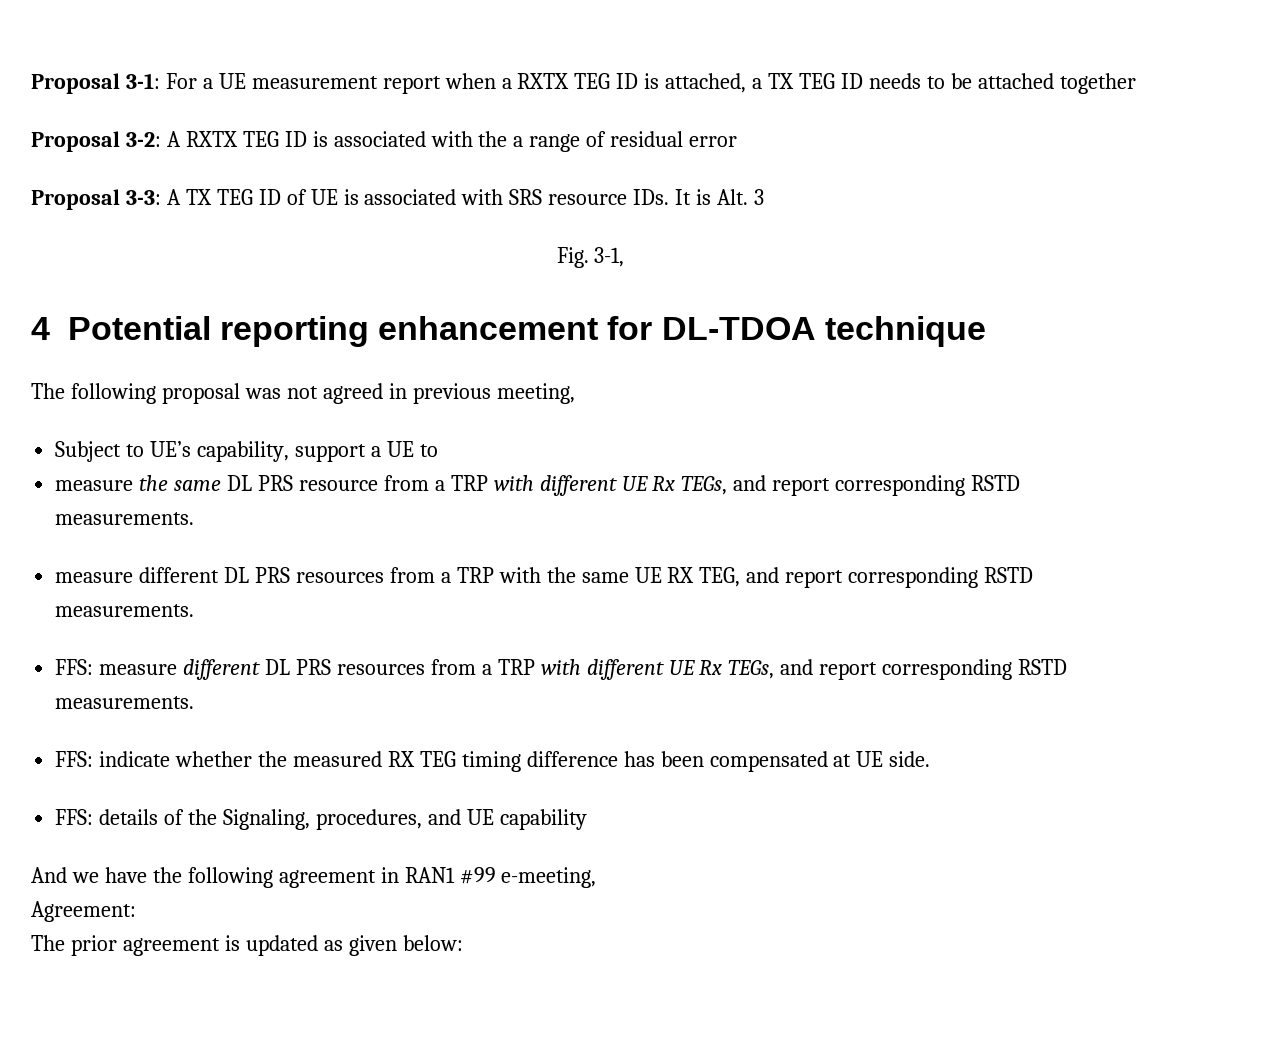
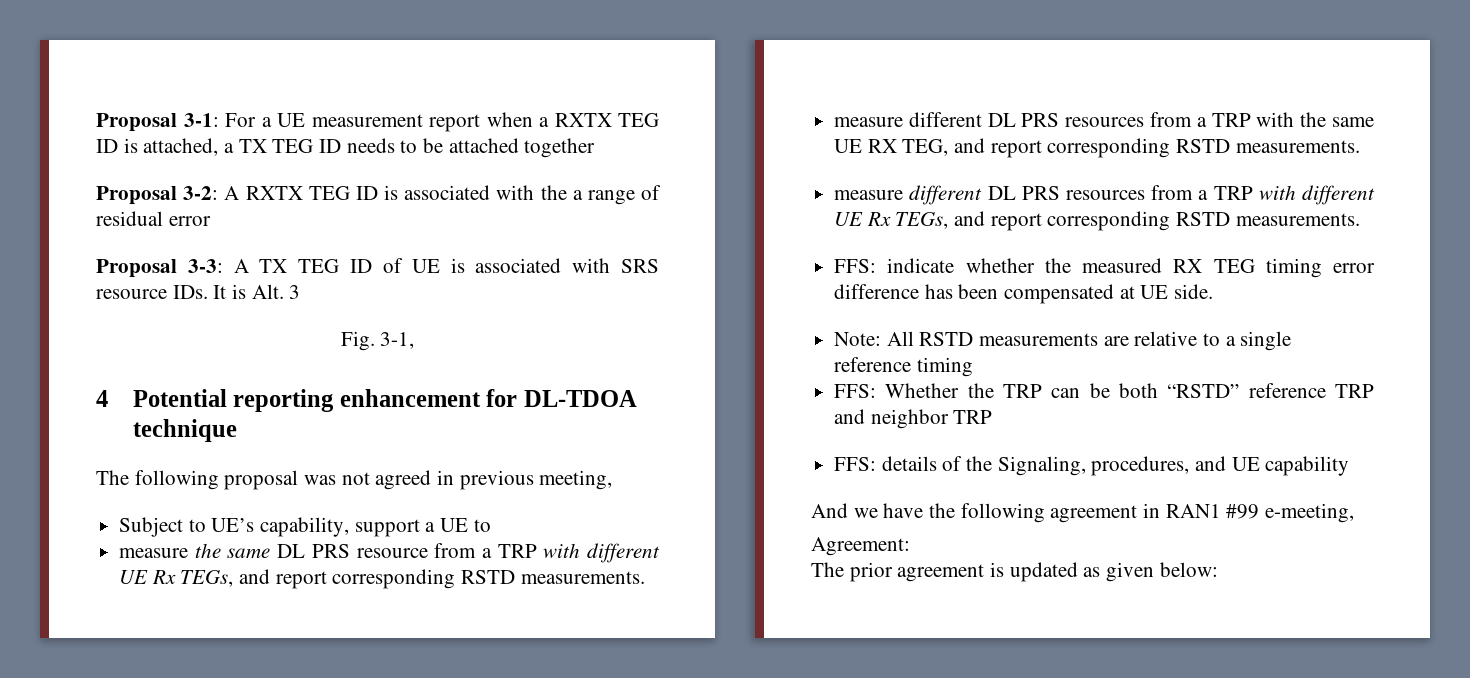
- FFS: measure different DL PRS resources from a TRP with different UE Rx TEGs, and report corresponding RSTD measurements.
+ measure different DL PRS resources from a TRP with different UE Rx TEGs, and report corresponding RSTD measurements.
- FFS: indicate whether the measured RX TEG timing difference has been compensated at UE side.
+ FFS: indicate whether the measured RX TEG timing error difference has been compensated at UE side.
+ Note: All RSTD measurements are relative to a single reference timing
+ FFS: Whether the TRP can be both “RSTD” reference TRP and neighbor TRP

